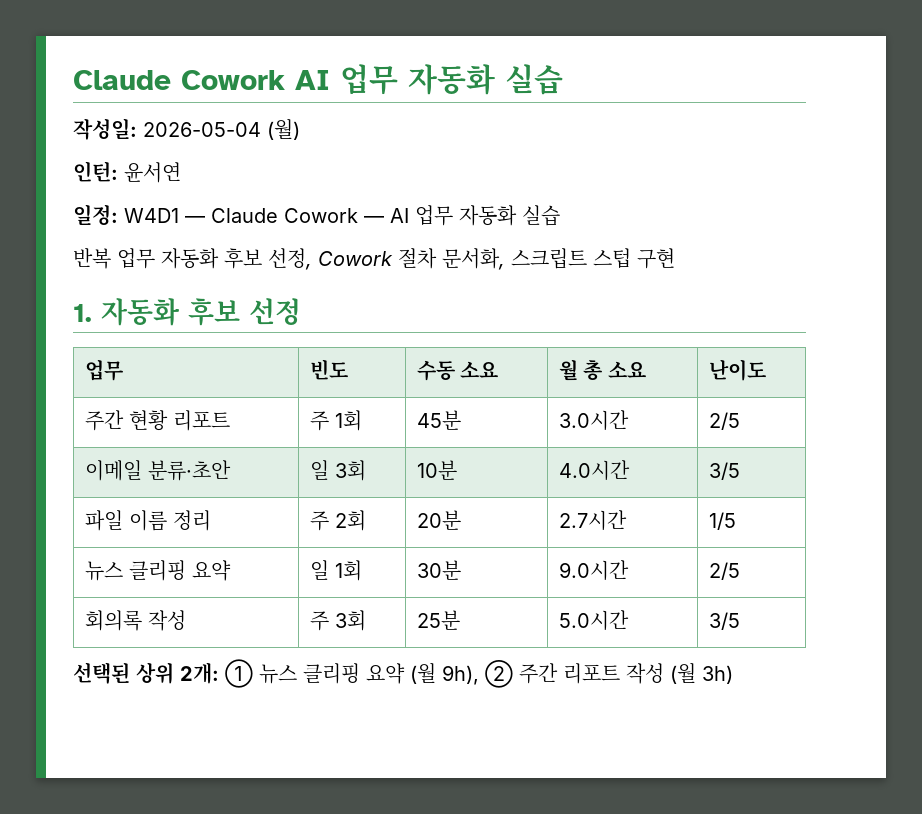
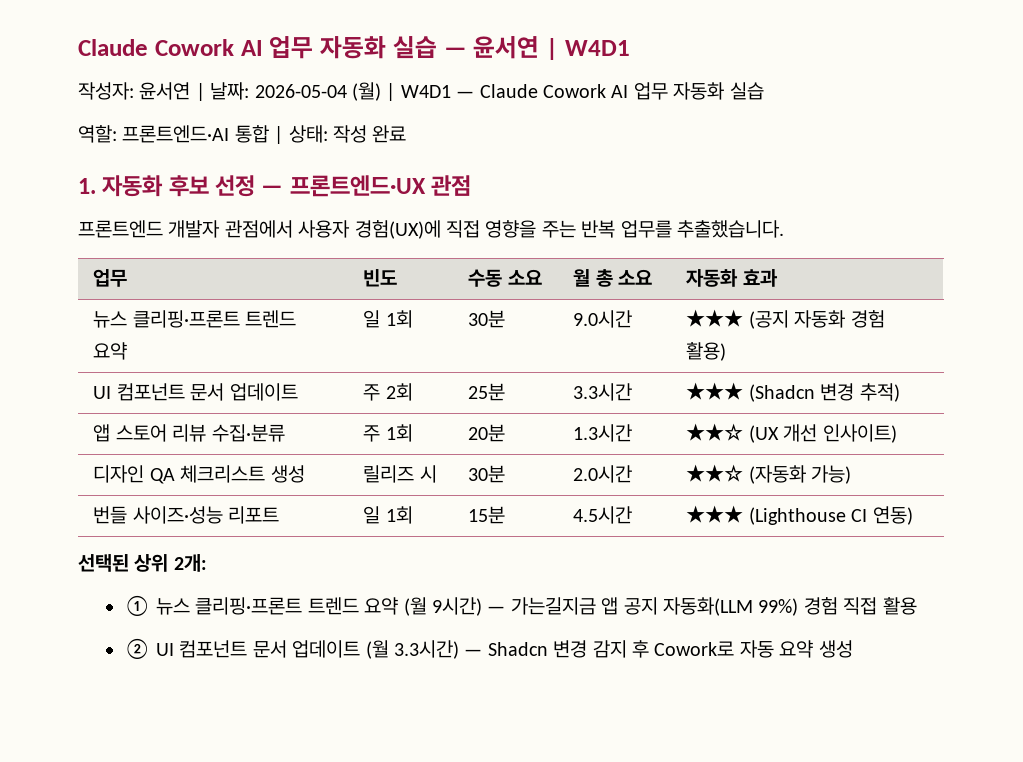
- Claude Cowork AI 업무 자동화 실습
- 작성일: 2026-05-04 (월)
- 인턴: 윤서연
- 일정: W4D1 — Claude Cowork — AI 업무 자동화 실습
- 반복 업무 자동화 후보 선정, Cowork 절차 문서화, 스크립트 스텁 구현
- 1. 자동화 후보 선정
+ Claude Cowork AI 업무 자동화 실습 — 윤서연 | W4D1
+ 작성자: 윤서연 | 날짜: 2026-05-04 (월) | W4D1 — Claude Cowork AI 업무 자동화 실습
+ 역할: 프론트엔드·AI 통합 | 상태: 작성 완료
+ 1. 자동화 후보 선정 — 프론트엔드·UX 관점
+ 프론트엔드 개발자 관점에서 사용자 경험(UX)에 직접 영향을 주는 반복 업무를 추출했습니다.
- 업무 | 빈도 | 수동 소요 | 월 총 소요 | 난이도
- 주간 현황 리포트 | 주 1회 | 45분 | 3.0시간 | 2/5
- 이메일 분류·초안 | 일 3회 | 10분 | 4.0시간 | 3/5
- 파일 이름 정리 | 주 2회 | 20분 | 2.7시간 | 1/5
- 뉴스 클리핑 요약 | 일 1회 | 30분 | 9.0시간 | 2/5
- 회의록 작성 | 주 3회 | 25분 | 5.0시간 | 3/5
+ 업무 | 빈도 | 수동 소요 | 월 총 소요 | 자동화 효과
+ 뉴스 클리핑·프론트 트렌드 요약 | 일 1회 | 30분 | 9.0시간 | ★★★ (공지 자동화 경험 활용)
+ UI 컴포넌트 문서 업데이트 | 주 2회 | 25분 | 3.3시간 | ★★★ (Shadcn 변경 추적)
+ 앱 스토어 리뷰 수집·분류 | 주 1회 | 20분 | 1.3시간 | ★★☆ (UX 개선 인사이트)
+ 디자인 QA 체크리스트 생성 | 릴리즈 시 | 30분 | 2.0시간 | ★★☆ (자동화 가능)
+ 번들 사이즈·성능 리포트 | 일 1회 | 15분 | 4.5시간 | ★★★ (Lighthouse CI 연동)
- 선택된 상위 2개: ① 뉴스 클리핑 요약 (월 9h), ② 주간 리포트 작성 (월 3h)
+ 선택된 상위 2개:
+ ① 뉴스 클리핑·프론트 트렌드 요약 (월 9시간) — 가는길지금 앱 공지 자동화(LLM 99%) 경험 직접 활용
+ ② UI 컴포넌트 문서 업데이트 (월 3.3시간) — Shadcn 변경 감지 후 Cowork로 자동 요약 생성

